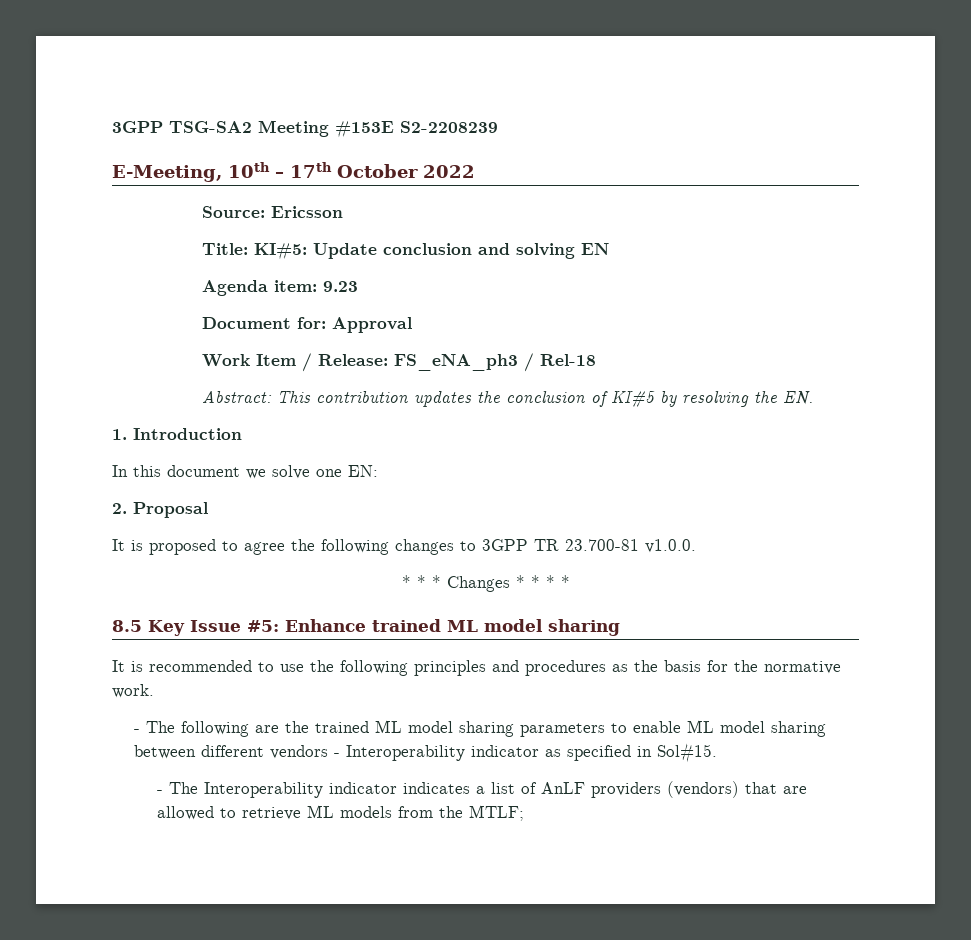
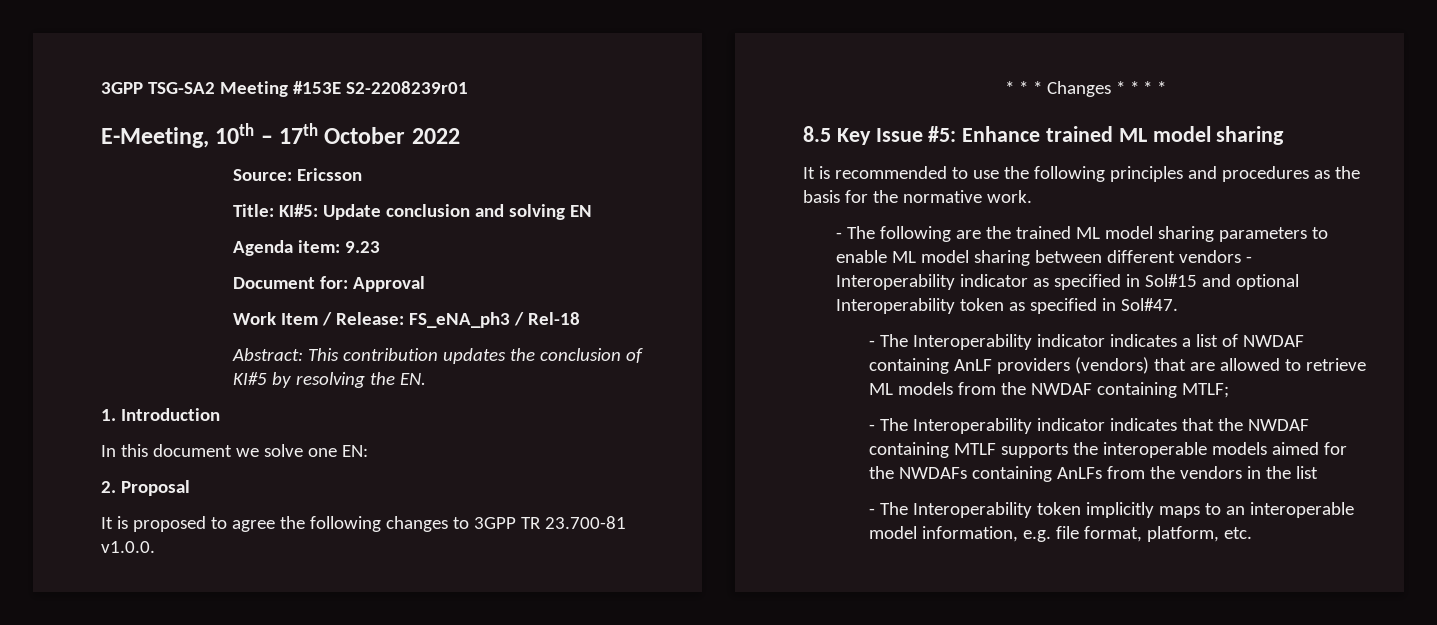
- 3GPP TSG-SA2 Meeting #153E S2-2208239
+ 3GPP TSG-SA2 Meeting #153E S2-2208239r01
- - The following are the trained ML model sharing parameters to enable ML model sharing between different vendors - Interoperability indicator as specified in Sol#15.
+ - The following are the trained ML model sharing parameters to enable ML model sharing between different vendors - Interoperability indicator as specified in Sol#15 and optional Interoperability token as specified in Sol#47.
- - The Interoperability indicator indicates a list of AnLF providers (vendors) that are allowed to retrieve ML models from the MTLF;
+ - The Interoperability indicator indicates a list of NWDAF containing AnLF providers (vendors) that are allowed to retrieve ML models from the NWDAF containing MTLF;
+ - The Interoperability indicator indicates that the NWDAF containing MTLF supports the interoperable models aimed for the NWDAFs containing AnLFs from the vendors in the list
+ - The Interoperability token implicitly maps to an interoperable model information, e.g. file format, platform, etc.

